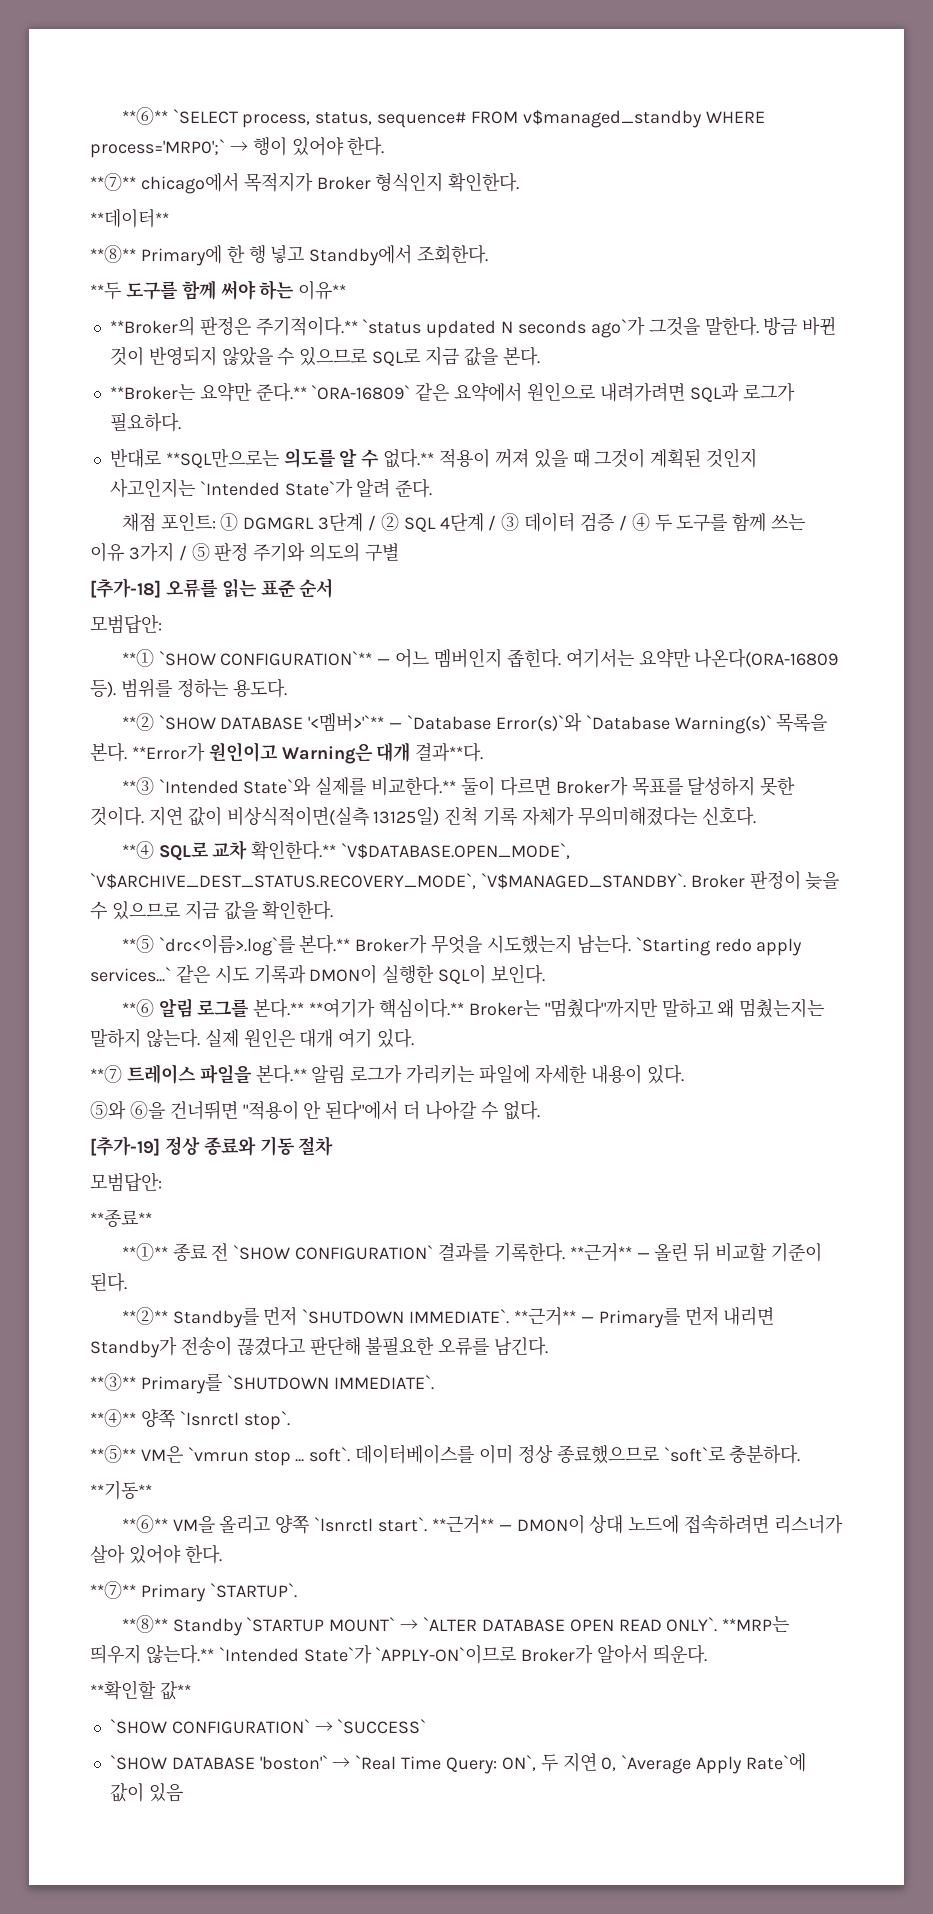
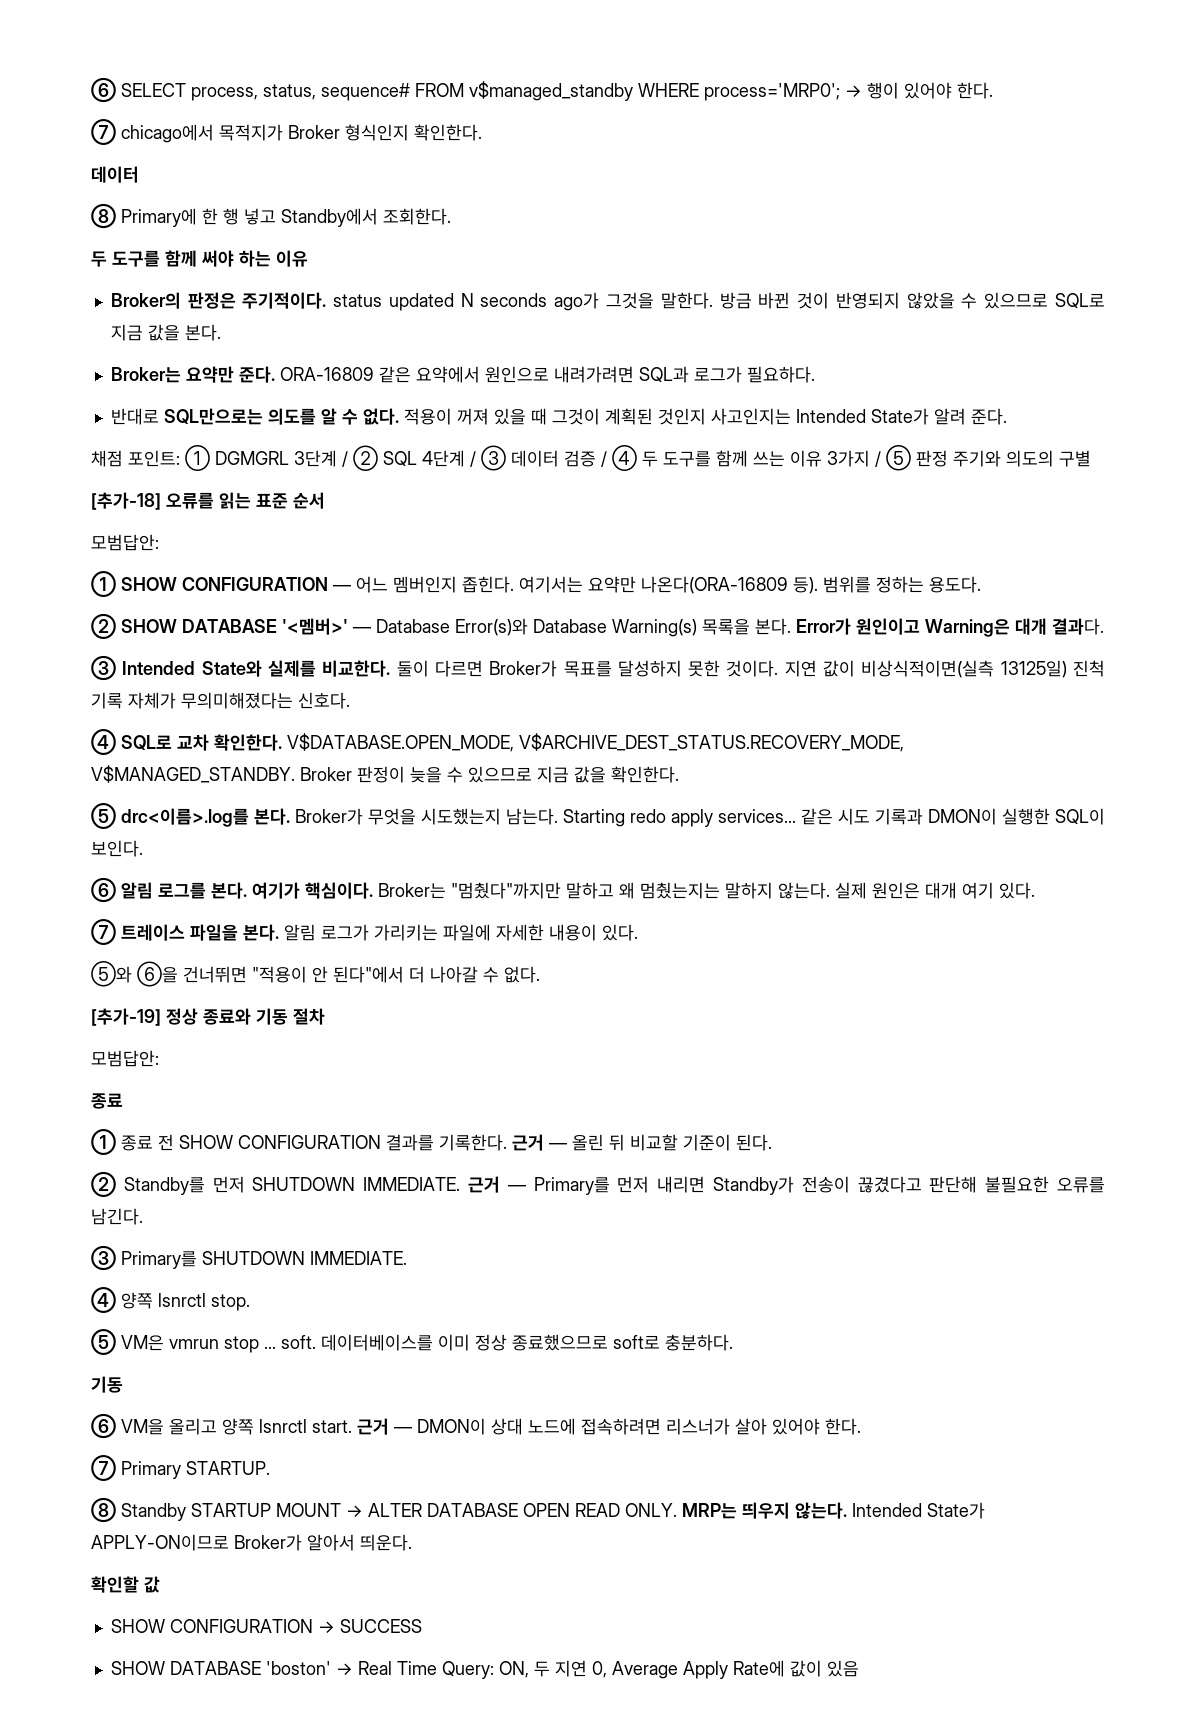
- **⑥** `SELECT process, status, sequence# FROM v$managed_standby WHERE process='MRP0';` → 행이 있어야 한다.
+ ⑥ SELECT process, status, sequence# FROM v$managed_standby WHERE process='MRP0'; → 행이 있어야 한다.
- **⑦** chicago에서 목적지가 Broker 형식인지 확인한다.
- **데이터**
- **⑧** Primary에 한 행 넣고 Standby에서 조회한다.
+ ⑦ chicago에서 목적지가 Broker 형식인지 확인한다.
+ 데이터
+ ⑧ Primary에 한 행 넣고 Standby에서 조회한다.
- **두 도구를 함께 써야 하는 이유**
- **Broker의 판정은 주기적이다.** `status updated N seconds ago`가 그것을 말한다.
+ 두 도구를 함께 써야 하는 이유
+ Broker의 판정은 주기적이다. status updated N seconds ago가 그것을 말한다.
- **Broker는 요약만 준다.** `ORA-16809` 같은 요약에서 원인으로 내려가려면 SQL과 로그가 필요하다.
+ Broker는 요약만 준다. ORA-16809 같은 요약에서 원인으로 내려가려면 SQL과 로그가 필요하다.
- 반대로 **SQL만으로는 의도를 알 수 없다.** 적용이 꺼져 있을 때 그것이 계획된 것인지 사고인지는 `Intended State`가 알려 준다.
+ 반대로 SQL만으로는 의도를 알 수 없다. 적용이 꺼져 있을 때 그것이 계획된 것인지 사고인지는 Intended State가 알려 준다.
- **① `SHOW CONFIGURATION`** — 어느 멤버인지 좁힌다.
+ ① SHOW CONFIGURATION — 어느 멤버인지 좁힌다.
- **② `SHOW DATABASE '<멤버>'`** — `Database Error(s)`와 `Database Warning(s)` 목록을 본다.
+ ② SHOW DATABASE '<멤버>' — Database Error(s)와 Database Warning(s) 목록을 본다.
- **Error가 원인이고 Warning은 대개 결과**다.
- **③ `Intended State`와 실제를 비교한다.** 둘이 다르면 Broker가 목표를 달성하지 못한 것이다.
+ Error가 원인이고 Warning은 대개 결과다.
+ ③ Intended State와 실제를 비교한다. 둘이 다르면 Broker가 목표를 달성하지 못한 것이다.
- **④ SQL로 교차 확인한다.** `V$DATABASE.OPEN_MODE`, `V$ARCHIVE_DEST_STATUS.RECOVERY_MODE`, `V$MANAGED_STANDBY`.
+ ④ SQL로 교차 확인한다. V$DATABASE.OPEN_MODE, V$ARCHIVE_DEST_STATUS.RECOVERY_MODE, V$MANAGED_STANDBY.
- **⑤ `drc<이름>.log`를 본다.** Broker가 무엇을 시도했는지 남는다.
+ ⑤ drc<이름>.log를 본다. Broker가 무엇을 시도했는지 남는다.
- `Starting redo apply services...` 같은 시도 기록과 DMON이 실행한 SQL이 보인다.
+ Starting redo apply services... 같은 시도 기록과 DMON이 실행한 SQL이 보인다.
- **⑥ 알림 로그를 본다.** **여기가 핵심이다.** Broker는 "멈췄다"까지만 말하고 왜 멈췄는지는 말하지 않는다.
+ ⑥ 알림 로그를 본다. 여기가 핵심이다. Broker는 "멈췄다"까지만 말하고 왜 멈췄는지는 말하지 않는다.
- **⑦ 트레이스 파일을 본다.** 알림 로그가 가리키는 파일에 자세한 내용이 있다.
+ ⑦ 트레이스 파일을 본다. 알림 로그가 가리키는 파일에 자세한 내용이 있다.
  [추가-19] 정상 종료와 기동 절차
  모범답안:
- **종료**
- **①** 종료 전 `SHOW CONFIGURATION` 결과를 기록한다.
+ 종료
+ ① 종료 전 SHOW CONFIGURATION 결과를 기록한다.
- **근거** — 올린 뒤 비교할 기준이 된다.
+ 근거 — 올린 뒤 비교할 기준이 된다.
- **②** Standby를 먼저 `SHUTDOWN IMMEDIATE`. **근거** — Primary를 먼저 내리면 Standby가 전송이 끊겼다고 판단해 불필요한 오류를 남긴다.
+ ② Standby를 먼저 SHUTDOWN IMMEDIATE. 근거 — Primary를 먼저 내리면 Standby가 전송이 끊겼다고 판단해 불필요한 오류를 남긴다.
- **③** Primary를 `SHUTDOWN IMMEDIATE`.
- **④** 양쪽 `lsnrctl stop`.
- **⑤** VM은 `vmrun stop ... soft`.
+ ③ Primary를 SHUTDOWN IMMEDIATE.
+ ④ 양쪽 lsnrctl stop.
+ ⑤ VM은 vmrun stop ... soft.
- 데이터베이스를 이미 정상 종료했으므로 `soft`로 충분하다.
- **기동**
- **⑥** VM을 올리고 양쪽 `lsnrctl start`. **근거** — DMON이 상대 노드에 접속하려면 리스너가 살아 있어야 한다.
+ 데이터베이스를 이미 정상 종료했으므로 soft로 충분하다.
+ 기동
+ ⑥ VM을 올리고 양쪽 lsnrctl start. 근거 — DMON이 상대 노드에 접속하려면 리스너가 살아 있어야 한다.
- **⑦** Primary `STARTUP`.
- **⑧** Standby `STARTUP MOUNT` → `ALTER DATABASE OPEN READ ONLY`. **MRP는 띄우지 않는다.** `Intended State`가 `APPLY-ON`이므로 Broker가 알아서 띄운다.
- **확인할 값**
- `SHOW CONFIGURATION` → `SUCCESS`
- `SHOW DATABASE 'boston'` → `Real Time Query: ON`, 두 지연 0, `Average Apply Rate`에 값이 있음
+ ⑦ Primary STARTUP.
+ ⑧ Standby STARTUP MOUNT → ALTER DATABASE OPEN READ ONLY. MRP는 띄우지 않는다. Intended State가 APPLY-ON이므로 Broker가 알아서 띄운다.
+ 확인할 값
+ SHOW CONFIGURATION → SUCCESS
+ SHOW DATABASE 'boston' → Real Time Query: ON, 두 지연 0, Average Apply Rate에 값이 있음

